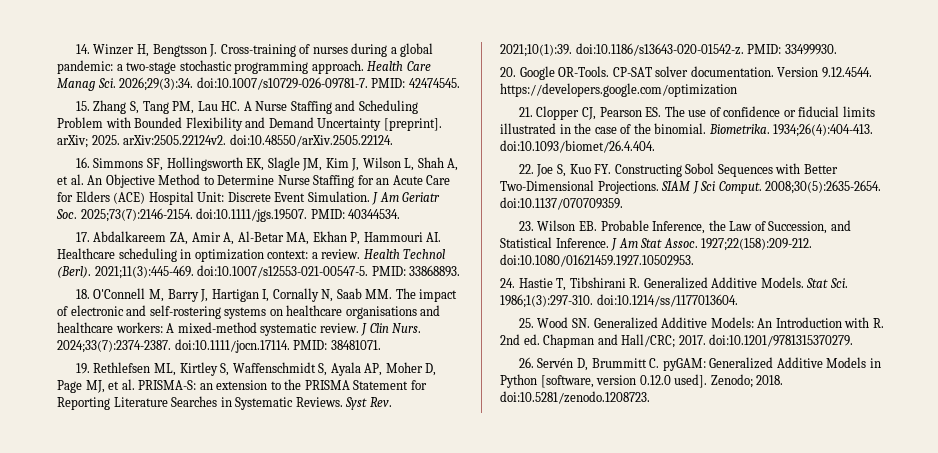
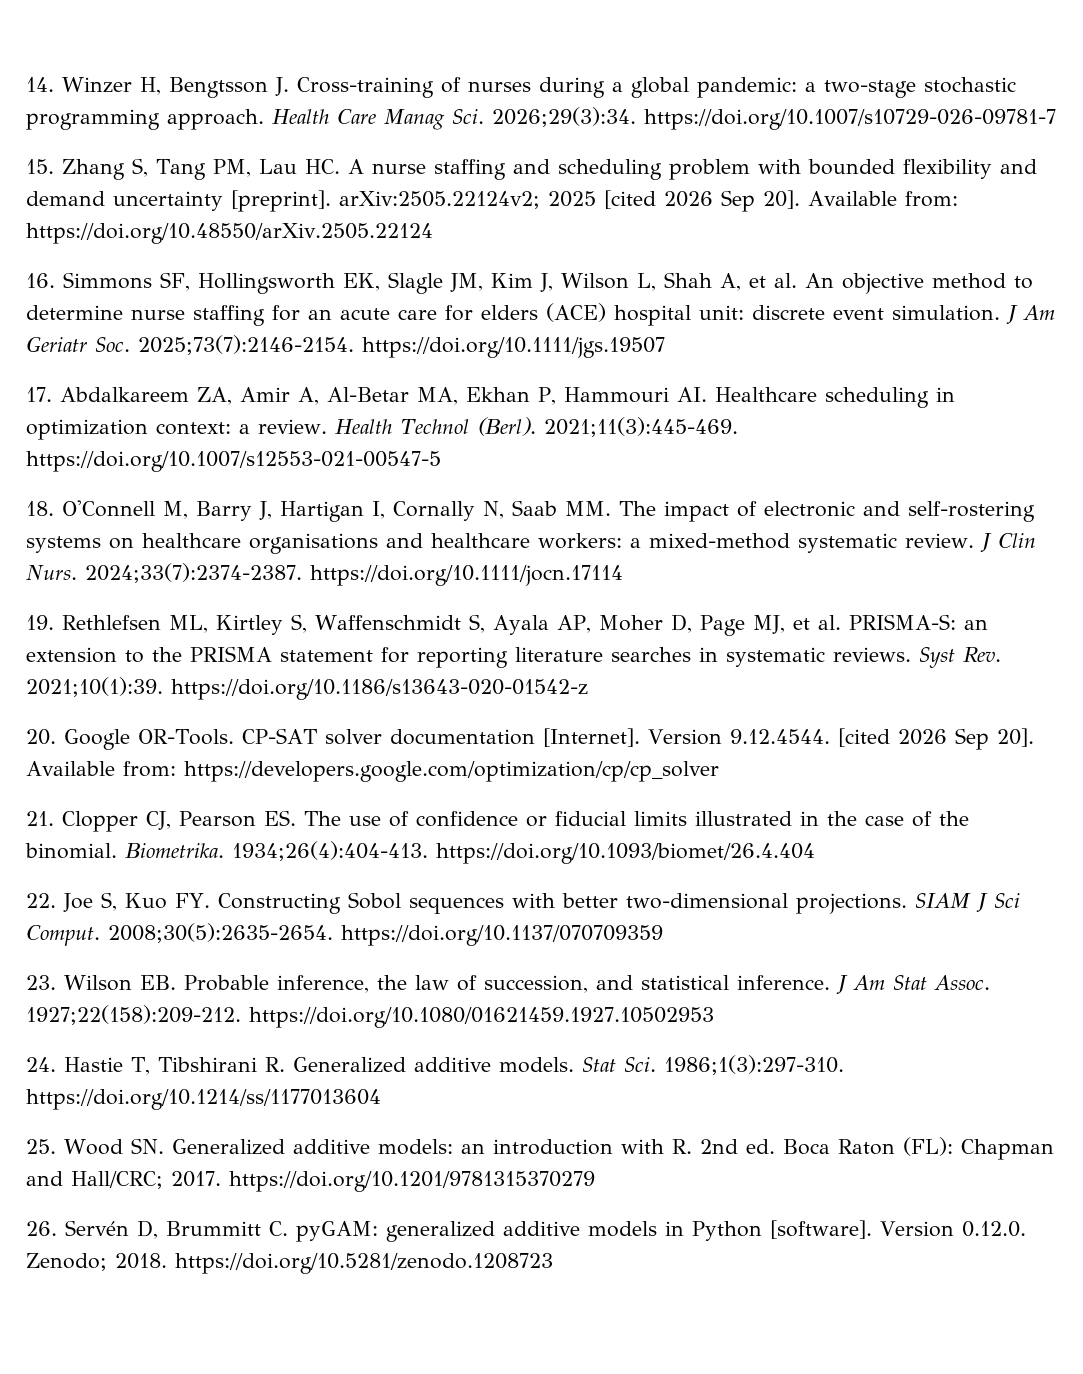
- Health Care Manag Sci. 2026;29(3):34. doi:10.1007/s10729-026-09781-7. PMID: 42474545.
+ Health Care Manag Sci. 2026;29(3):34. https://doi.org/10.1007/s10729-026-09781-7
- 15. Zhang S, Tang PM, Lau HC. A Nurse Staffing and Scheduling Problem with Bounded Flexibility and Demand Uncertainty [preprint]. arXiv; 2025. arXiv:2505.22124v2. doi:10.48550/arXiv.2505.22124.
+ 15. Zhang S, Tang PM, Lau HC. A nurse staffing and scheduling problem with bounded flexibility and demand uncertainty [preprint]. arXiv:2505.22124v2; 2025 [cited 2026 Sep 20]. Available from: https://doi.org/10.48550/arXiv.2505.22124
- 16. Simmons SF, Hollingsworth EK, Slagle JM, Kim J, Wilson L, Shah A, et al. An Objective Method to Determine Nurse Staffing for an Acute Care for Elders (ACE) Hospital Unit: Discrete Event Simulation.
+ 16. Simmons SF, Hollingsworth EK, Slagle JM, Kim J, Wilson L, Shah A, et al. An objective method to determine nurse staffing for an acute care for elders (ACE) hospital unit: discrete event simulation.
- J Am Geriatr Soc. 2025;73(7):2146-2154. doi:10.1111/jgs.19507. PMID: 40344534.
+ J Am Geriatr Soc. 2025;73(7):2146-2154. https://doi.org/10.1111/jgs.19507
- 2021;11(3):445-469. doi:10.1007/s12553-021-00547-5. PMID: 33868893.
+ 2021;11(3):445-469. https://doi.org/10.1007/s12553-021-00547-5
- 18. O'Connell M, Barry J, Hartigan I, Cornally N, Saab MM. The impact of electronic and self-rostering systems on healthcare organisations and healthcare workers: A mixed-method systematic review.
+ 18. O'Connell M, Barry J, Hartigan I, Cornally N, Saab MM. The impact of electronic and self-rostering systems on healthcare organisations and healthcare workers: a mixed-method systematic review.
- 2024;33(7):2374-2387. doi:10.1111/jocn.17114. PMID: 38481071.
+ 2024;33(7):2374-2387. https://doi.org/10.1111/jocn.17114
- 19. Rethlefsen ML, Kirtley S, Waffenschmidt S, Ayala AP, Moher D, Page MJ, et al. PRISMA-S: an extension to the PRISMA Statement for Reporting Literature Searches in Systematic Reviews. Syst Rev. 2021;10(1):39. doi:10.1186/s13643-020-01542-z. PMID: 33499930.
+ 19. Rethlefsen ML, Kirtley S, Waffenschmidt S, Ayala AP, Moher D, Page MJ, et al. PRISMA-S: an extension to the PRISMA statement for reporting literature searches in systematic reviews. Syst Rev. 2021;10(1):39. https://doi.org/10.1186/s13643-020-01542-z
- CP-SAT solver documentation. Version 9.12.4544. https://developers.google.com/optimization
+ CP-SAT solver documentation [Internet]. Version 9.12.4544. [cited 2026 Sep 20]. Available from: https://developers.google.com/optimization/cp/cp_solver
- 1934;26(4):404-413. doi:10.1093/biomet/26.4.404.
+ 1934;26(4):404-413. https://doi.org/10.1093/biomet/26.4.404
- 22. Joe S, Kuo FY. Constructing Sobol Sequences with Better Two-Dimensional Projections.
+ 22. Joe S, Kuo FY. Constructing Sobol sequences with better two-dimensional projections.
- 2008;30(5):2635-2654. doi:10.1137/070709359.
+ 2008;30(5):2635-2654. https://doi.org/10.1137/070709359
- 23. Wilson EB. Probable Inference, the Law of Succession, and Statistical Inference.
+ 23. Wilson EB. Probable inference, the law of succession, and statistical inference.
- 1927;22(158):209-212. doi:10.1080/01621459.1927.10502953.
+ 1927;22(158):209-212. https://doi.org/10.1080/01621459.1927.10502953
- 24. Hastie T, Tibshirani R. Generalized Additive Models.
+ 24. Hastie T, Tibshirani R. Generalized additive models.
- Stat Sci. 1986;1(3):297-310. doi:10.1214/ss/1177013604.
+ Stat Sci. 1986;1(3):297-310. https://doi.org/10.1214/ss/1177013604
- 25. Wood SN. Generalized Additive Models: An Introduction with R. 2nd ed. Chapman and Hall/CRC; 2017. doi:10.1201/9781315370279.
+ 25. Wood SN. Generalized additive models: an introduction with R. 2nd ed. Boca Raton (FL): Chapman and Hall/CRC; 2017. https://doi.org/10.1201/9781315370279
- 26. Servén D, Brummitt C. pyGAM: Generalized Additive Models in Python [software, version 0.12.0 used]. Zenodo; 2018. doi:10.5281/zenodo.1208723.
+ 26. Servén D, Brummitt C. pyGAM: generalized additive models in Python [software]. Version 0.12.0. Zenodo; 2018. https://doi.org/10.5281/zenodo.1208723

